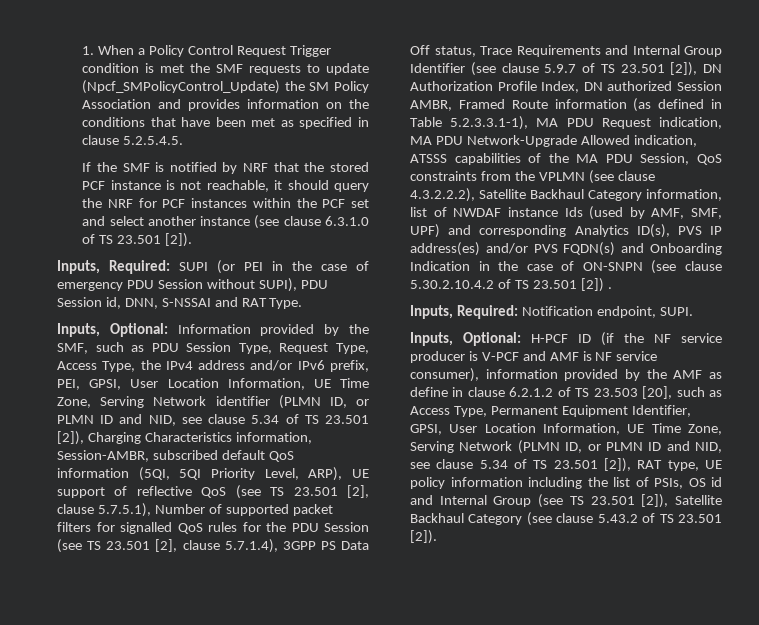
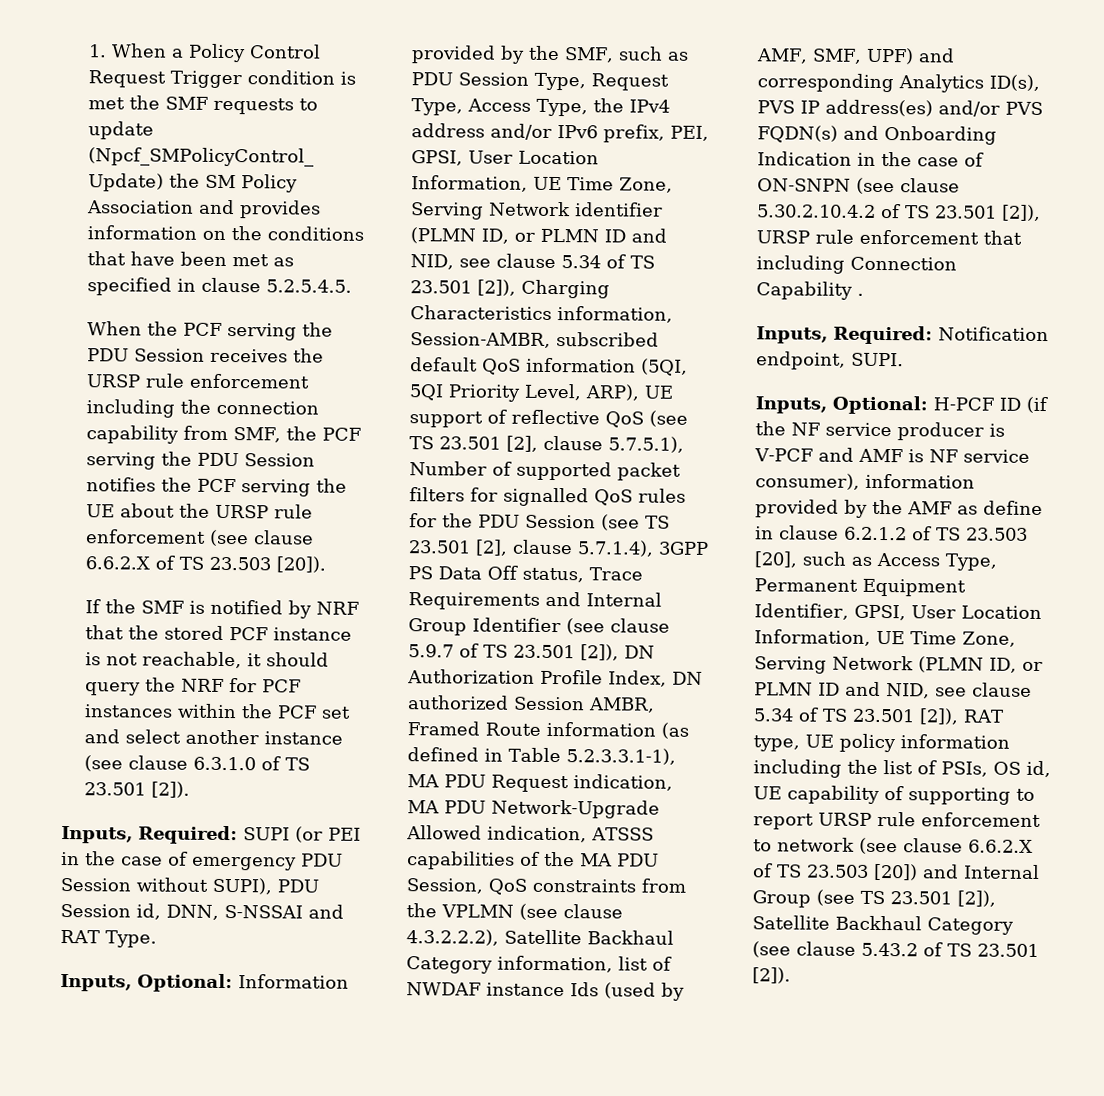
+ When the PCF serving the PDU Session receives the URSP rule enforcement including the connection capability from SMF, the PCF serving the PDU Session notifies the PCF serving the UE about the URSP rule enforcement (see clause 6.6.2.X of TS 23.503 [20]).
- Information provided by the SMF, such as PDU Session Type, Request Type, Access Type, the IPv4 address and/or IPv6 prefix, PEI, GPSI, User Location Information, UE Time Zone, Serving Network identifier (PLMN ID, or PLMN ID and NID, see clause 5.34 of TS 23.501 [2]), Charging Characteristics information, Session-AMBR, subscribed default QoS information (5QI, 5QI Priority Level, ARP), UE support of reflective QoS (see TS 23.501 [2], clause 5.7.5.1), Number of supported packet filters for signalled QoS rules for the PDU Session (see TS 23.501 [2], clause 5.7.1.4), 3GPP PS Data Off status, Trace Requirements and Internal Group Identifier (see clause 5.9.7 of TS 23.501 [2]), DN Authorization Profile Index, DN authorized Session AMBR, Framed Route information (as defined in Table 5.2.3.3.1-1), MA PDU Request indication, MA PDU Network-Upgrade Allowed indication, ATSSS capabilities of the MA PDU Session, QoS constraints from the VPLMN (see clause 4.3.2.2.2), Satellite Backhaul Category information, list of NWDAF instance Ids (used by AMF, SMF, UPF) and corresponding Analytics ID(s), PVS IP address(es) and/or PVS FQDN(s) and Onboarding Indication in the case of ON-SNPN (see clause 5.30.2.10.4.2 of TS 23.501 [2]) .
+ Information provided by the SMF, such as PDU Session Type, Request Type, Access Type, the IPv4 address and/or IPv6 prefix, PEI, GPSI, User Location Information, UE Time Zone, Serving Network identifier (PLMN ID, or PLMN ID and NID, see clause 5.34 of TS 23.501 [2]), Charging Characteristics information, Session-AMBR, subscribed default QoS information (5QI, 5QI Priority Level, ARP), UE support of reflective QoS (see TS 23.501 [2], clause 5.7.5.1), Number of supported packet filters for signalled QoS rules for the PDU Session (see TS 23.501 [2], clause 5.7.1.4), 3GPP PS Data Off status, Trace Requirements and Internal Group Identifier (see clause 5.9.7 of TS 23.501 [2]), DN Authorization Profile Index, DN authorized Session AMBR, Framed Route information (as defined in Table 5.2.3.3.1-1), MA PDU Request indication, MA PDU Network-Upgrade Allowed indication, ATSSS capabilities of the MA PDU Session, QoS constraints from the VPLMN (see clause 4.3.2.2.2), Satellite Backhaul Category information, list of NWDAF instance Ids (used by AMF, SMF, UPF) and corresponding Analytics ID(s), PVS IP address(es) and/or PVS FQDN(s) and Onboarding Indication in the case of ON-SNPN (see clause 5.30.2.10.4.2 of TS 23.501 [2]), URSP rule enforcement that including Connection Capability .
- H-PCF ID (if the NF service producer is V-PCF and AMF is NF service consumer), information provided by the AMF as define in clause 6.2.1.2 of TS 23.503 [20], such as Access Type, Permanent Equipment Identifier, GPSI, User Location Information, UE Time Zone, Serving Network (PLMN ID, or PLMN ID and NID, see clause 5.34 of TS 23.501 [2]), RAT type, UE policy information including the list of PSIs, OS id and Internal Group (see TS 23.501 [2]), Satellite Backhaul Category (see clause 5.43.2 of TS 23.501 [2]).
+ H-PCF ID (if the NF service producer is V-PCF and AMF is NF service consumer), information provided by the AMF as define in clause 6.2.1.2 of TS 23.503 [20], such as Access Type, Permanent Equipment Identifier, GPSI, User Location Information, UE Time Zone, Serving Network (PLMN ID, or PLMN ID and NID, see clause 5.34 of TS 23.501 [2]), RAT type, UE policy information including the list of PSIs, OS id, UE capability of supporting to report URSP rule enforcement to network (see clause 6.6.2.X of TS 23.503 [20]) and Internal Group (see TS 23.501 [2]), Satellite Backhaul Category (see clause 5.43.2 of TS 23.501 [2]).

